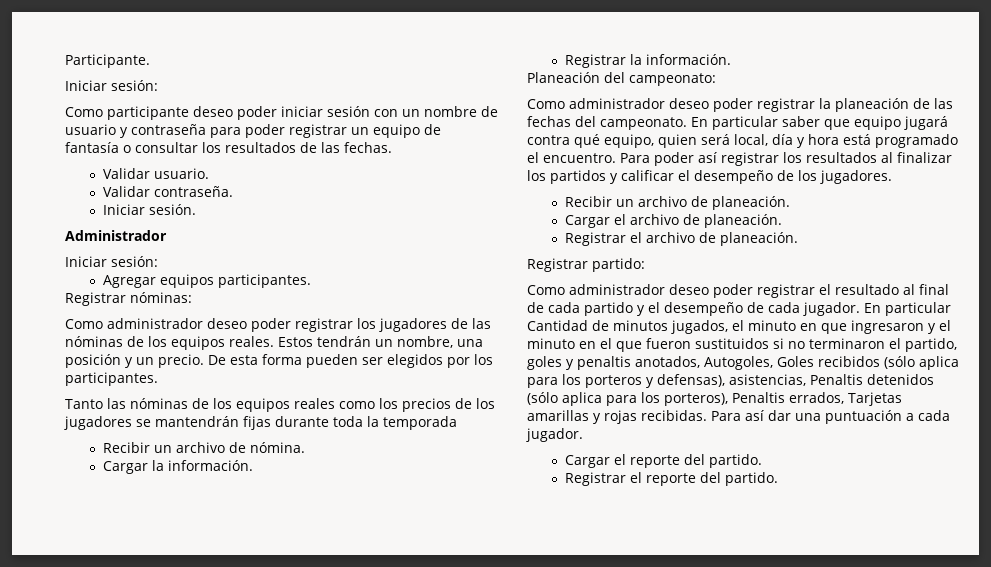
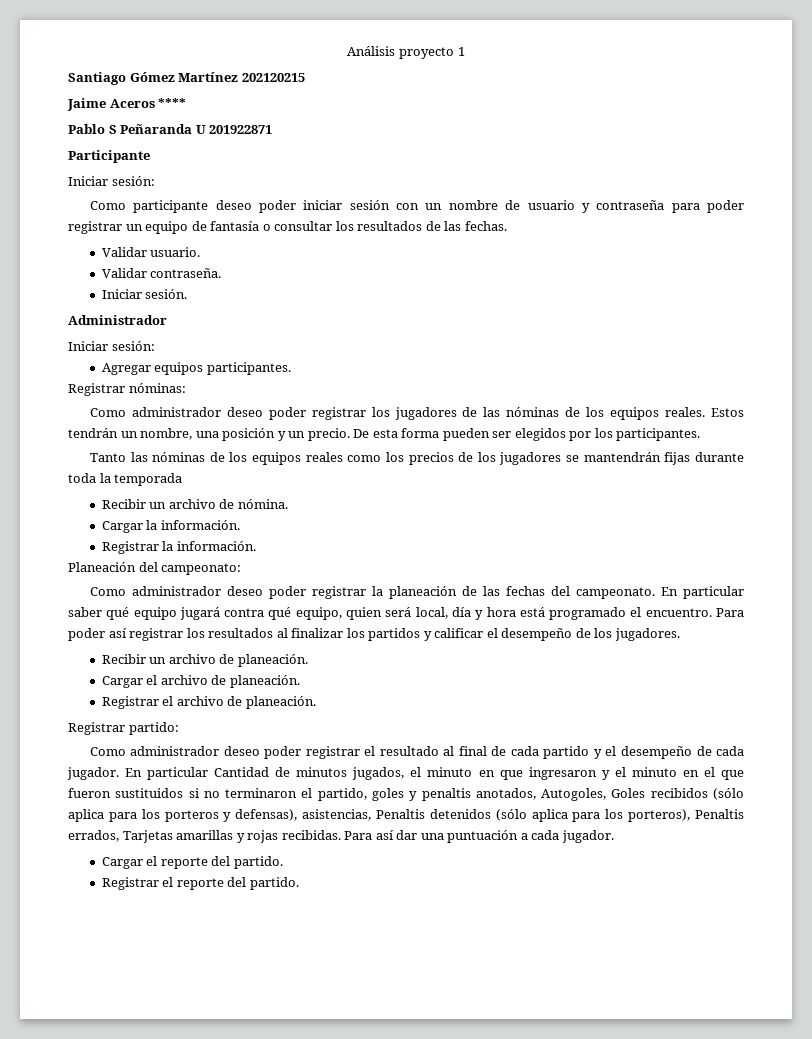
- Participante.
+ Análisis proyecto 1
+ Santiago Gómez Martínez 202120215
+ Jaime Aceros ****
+ Pablo S Peñaranda U 201922871
+ Participante
- En particular saber que equipo jugará contra qué equipo, quien será local, día y hora está programado el encuentro.
+ En particular saber qué equipo jugará contra qué equipo, quien será local, día y hora está programado el encuentro.

